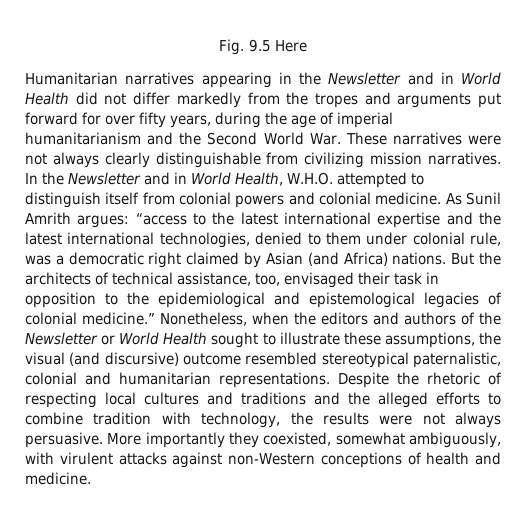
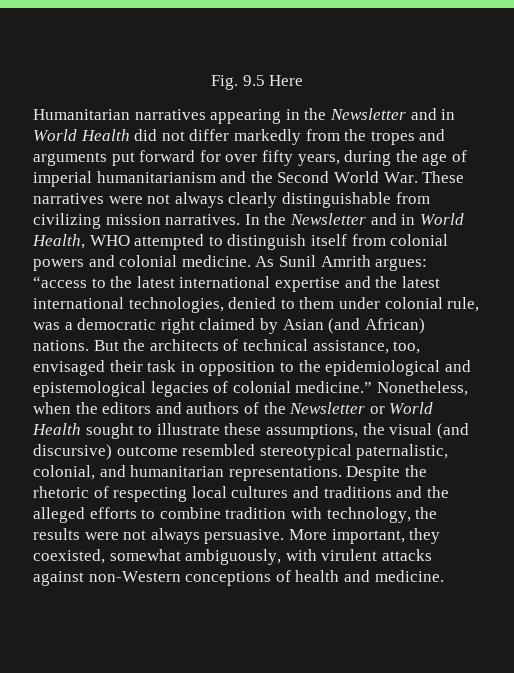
- In the Newsletter and in World Health, W.H.O. attempted to distinguish itself from colonial powers and colonial medicine.
+ In the Newsletter and in World Health, WHO attempted to distinguish itself from colonial powers and colonial medicine.
- As Sunil Amrith argues: “access to the latest international expertise and the latest international technologies, denied to them under colonial rule, was a democratic right claimed by Asian (and Africa) nations.
+ As Sunil Amrith argues: “access to the latest international expertise and the latest international technologies, denied to them under colonial rule, was a democratic right claimed by Asian (and African) nations.
- Nonetheless, when the editors and authors of the Newsletter or World Health sought to illustrate these assumptions, the visual (and discursive) outcome resembled stereotypical paternalistic, colonial and humanitarian representations.
+ Nonetheless, when the editors and authors of the Newsletter or World Health sought to illustrate these assumptions, the visual (and discursive) outcome resembled stereotypical paternalistic, colonial, and humanitarian representations.
- More importantly they coexisted, somewhat ambiguously, with virulent attacks against non-Western conceptions of health and medicine.
+ More important, they coexisted, somewhat ambiguously, with virulent attacks against non-Western conceptions of health and medicine.

